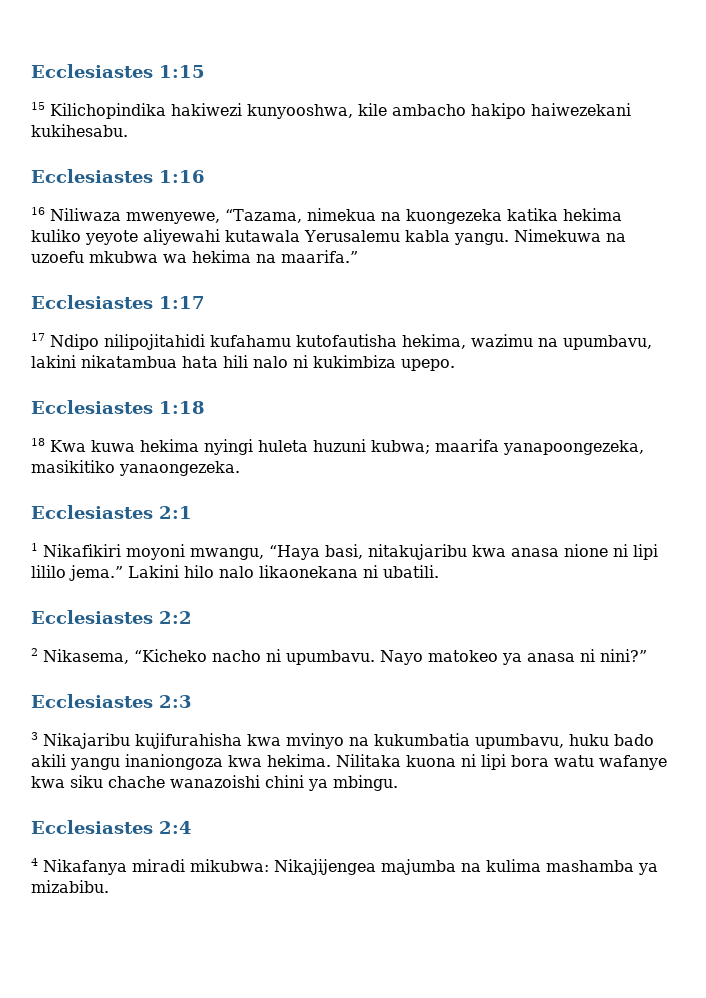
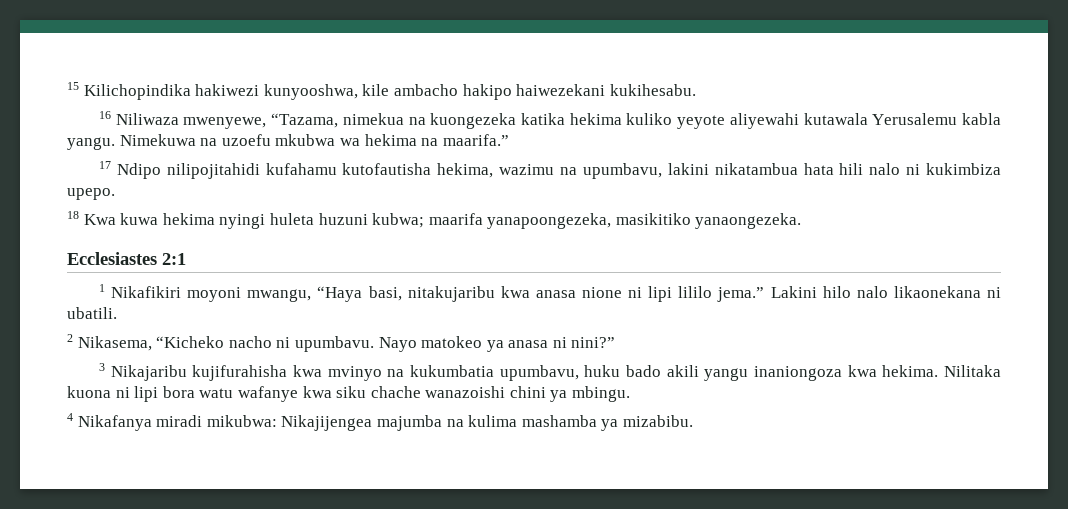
- Ecclesiastes 1:15
- Ecclesiastes 1:16
- Ecclesiastes 1:17
- Ecclesiastes 1:18
- Ecclesiastes 2:2
- Ecclesiastes 2:3
- Ecclesiastes 2:4

